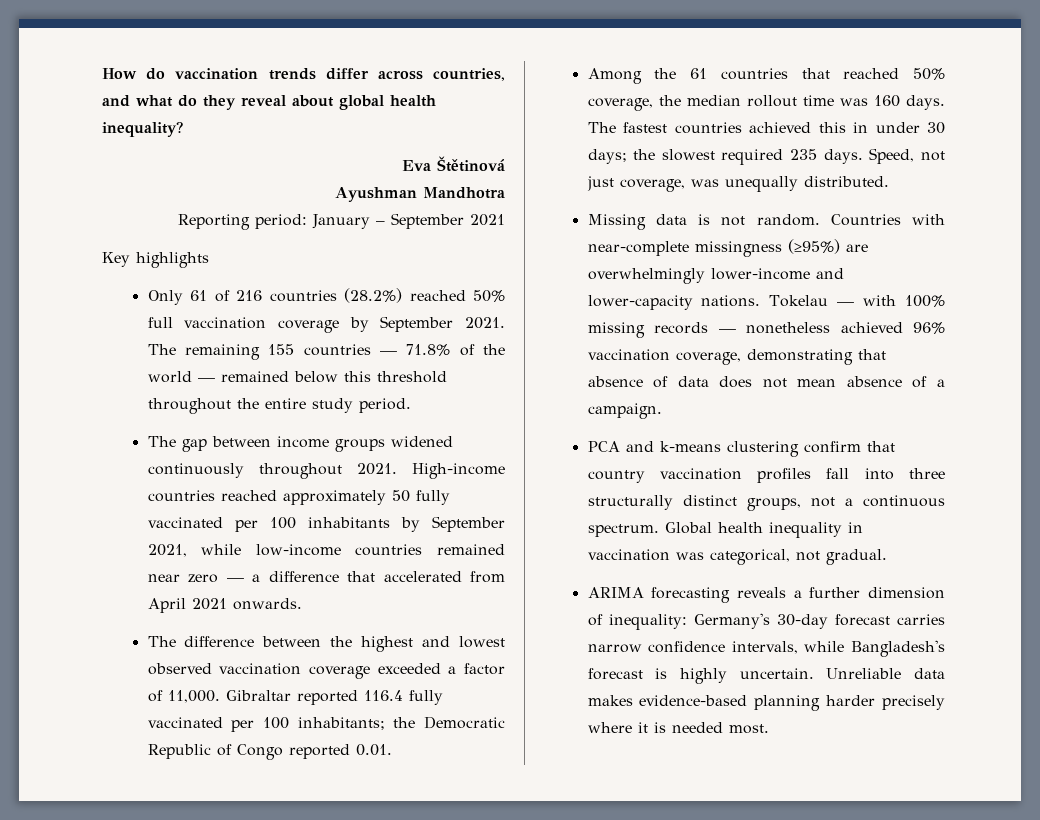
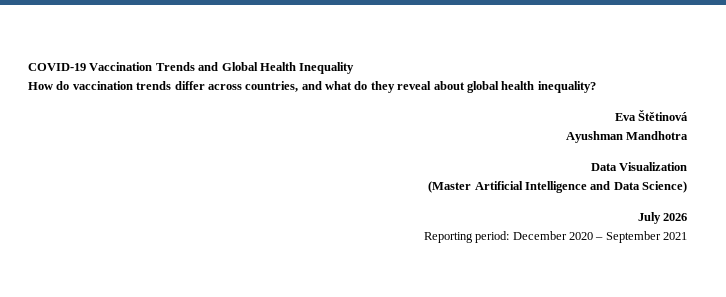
+ COVID-19 Vaccination Trends and Global Health Inequality
+ Data Visualization
+ (Master Artificial Intelligence and Data Science)
+ July 2026
- Reporting period: January – September 2021
+ Reporting period: December 2020 – September 2021
- Key highlights
- Only 61 of 216 countries (28.2%) reached 50% full vaccination coverage by September 2021. The remaining 155 countries — 71.8% of the world — remained below this threshold throughout the entire study period.
- The gap between income groups widened continuously throughout 2021. High-income countries reached approximately 50 fully vaccinated per 100 inhabitants by September 2021, while low-income countries remained near zero — a difference that accelerated from April 2021 onwards.
- The difference between the highest and lowest observed vaccination coverage exceeded a factor of 11,000. Gibraltar reported 116.4 fully vaccinated per 100 inhabitants; the Democratic Republic of Congo reported 0.01.
- Among the 61 countries that reached 50% coverage, the median rollout time was 160 days. The fastest countries achieved this in under 30 days; the slowest required 235 days. Speed, not just coverage, was unequally distributed.
- Missing data is not random. Countries with near-complete missingness (≥95%) are overwhelmingly lower-income and lower-capacity nations. Tokelau — with 100% missing records — nonetheless achieved 96% vaccination coverage, demonstrating that absence of data does not mean absence of a campaign.
- PCA and k-means clustering confirm that country vaccination profiles fall into three structurally distinct groups, not a continuous spectrum. Global health inequality in vaccination was categorical, not gradual.
- ARIMA forecasting reveals a further dimension of inequality: Germany's 30-day forecast carries narrow confidence intervals, while Bangladesh's forecast is highly uncertain. Unreliable data makes evidence-based planning harder precisely where it is needed most.

